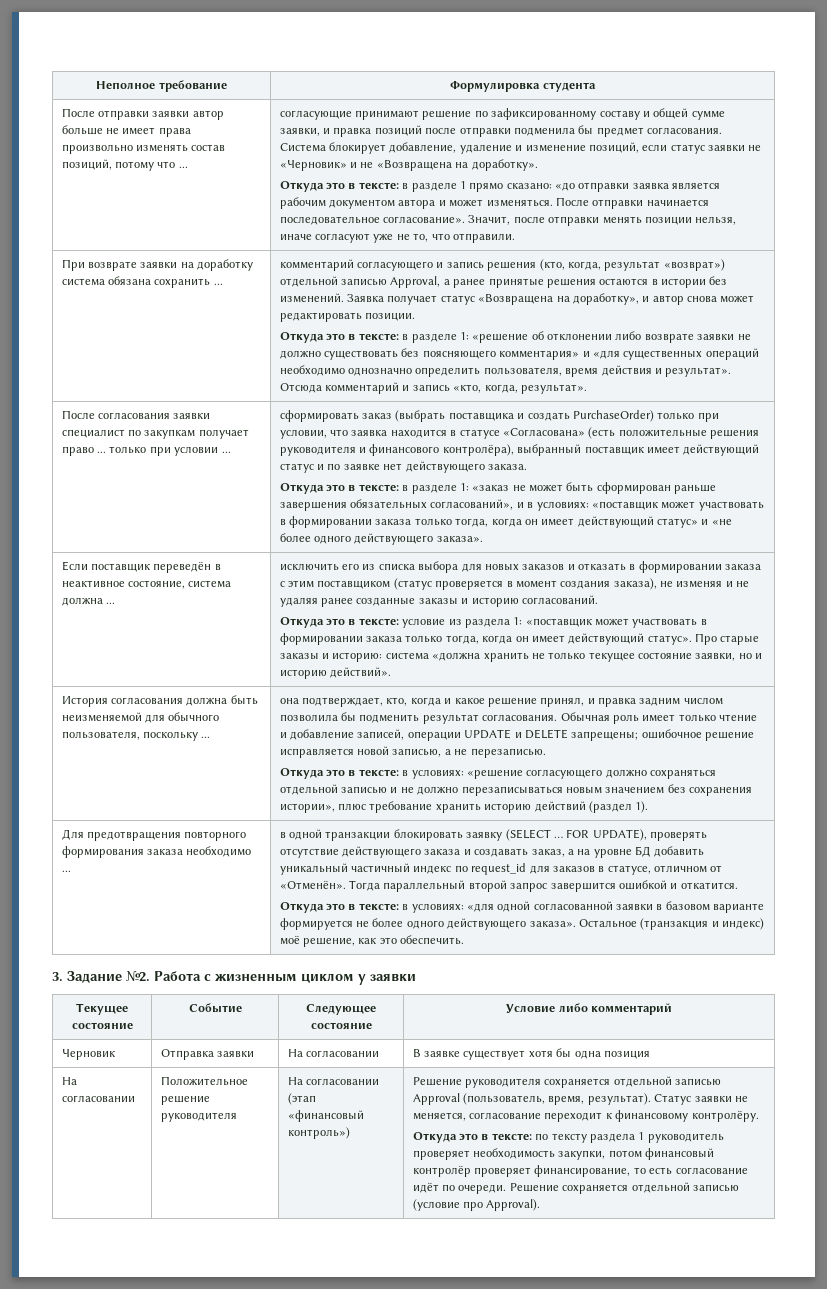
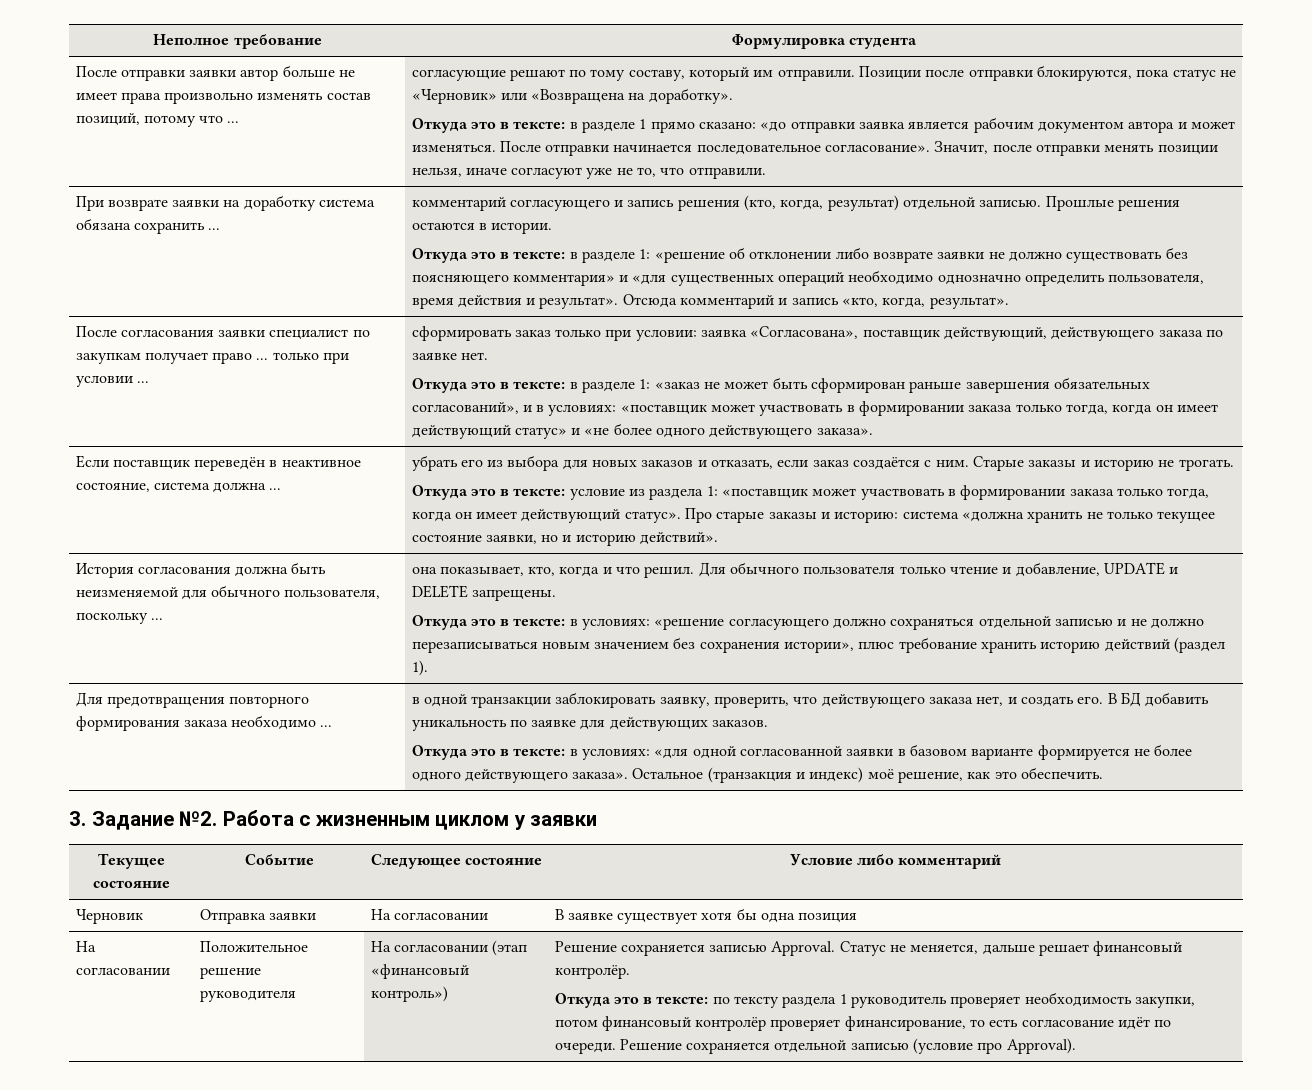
- согласующие принимают решение по зафиксированному составу и общей сумме заявки, и правка позиций после отправки подменила бы предмет согласования. Система блокирует добавление, удаление и изменение позиций, если статус заявки не «Черновик» и не «Возвращена на доработку».
+ согласующие решают по тому составу, который им отправили. Позиции после отправки блокируются, пока статус не «Черновик» или «Возвращена на доработку».
- комментарий согласующего и запись решения (кто, когда, результат «возврат») отдельной записью Approval, а ранее принятые решения остаются в истории без изменений. Заявка получает статус «Возвращена на доработку», и автор снова может редактировать позиции.
+ комментарий согласующего и запись решения (кто, когда, результат) отдельной записью. Прошлые решения остаются в истории.
- сформировать заказ (выбрать поставщика и создать PurchaseOrder) только при условии, что заявка находится в статусе «Согласована» (есть положительные решения руководителя и финансового контролёра), выбранный поставщик имеет действующий статус и по заявке нет действующего заказа.
+ сформировать заказ только при условии: заявка «Согласована», поставщик действующий, действующего заказа по заявке нет.
- исключить его из списка выбора для новых заказов и отказать в формировании заказа с этим поставщиком (статус проверяется в момент создания заказа), не изменяя и не удаляя ранее созданные заказы и историю согласований.
+ убрать его из выбора для новых заказов и отказать, если заказ создаётся с ним. Старые заказы и историю не трогать.
- она подтверждает, кто, когда и какое решение принял, и правка задним числом позволила бы подменить результат согласования. Обычная роль имеет только чтение и добавление записей, операции UPDATE и DELETE запрещены; ошибочное решение исправляется новой записью, а не перезаписью.
+ она показывает, кто, когда и что решил. Для обычного пользователя только чтение и добавление, UPDATE и DELETE запрещены.
- в одной транзакции блокировать заявку (SELECT … FOR UPDATE), проверять отсутствие действующего заказа и создавать заказ, а на уровне БД добавить уникальный частичный индекс по request_id для заказов в статусе, отличном от «Отменён». Тогда параллельный второй запрос завершится ошибкой и откатится.
+ в одной транзакции заблокировать заявку, проверить, что действующего заказа нет, и создать его. В БД добавить уникальность по заявке для действующих заказов.
- Решение руководителя сохраняется отдельной записью Approval (пользователь, время, результат). Статус заявки не меняется, согласование переходит к финансовому контролёру.
+ Решение сохраняется записью Approval. Статус не меняется, дальше решает финансовый контролёр.

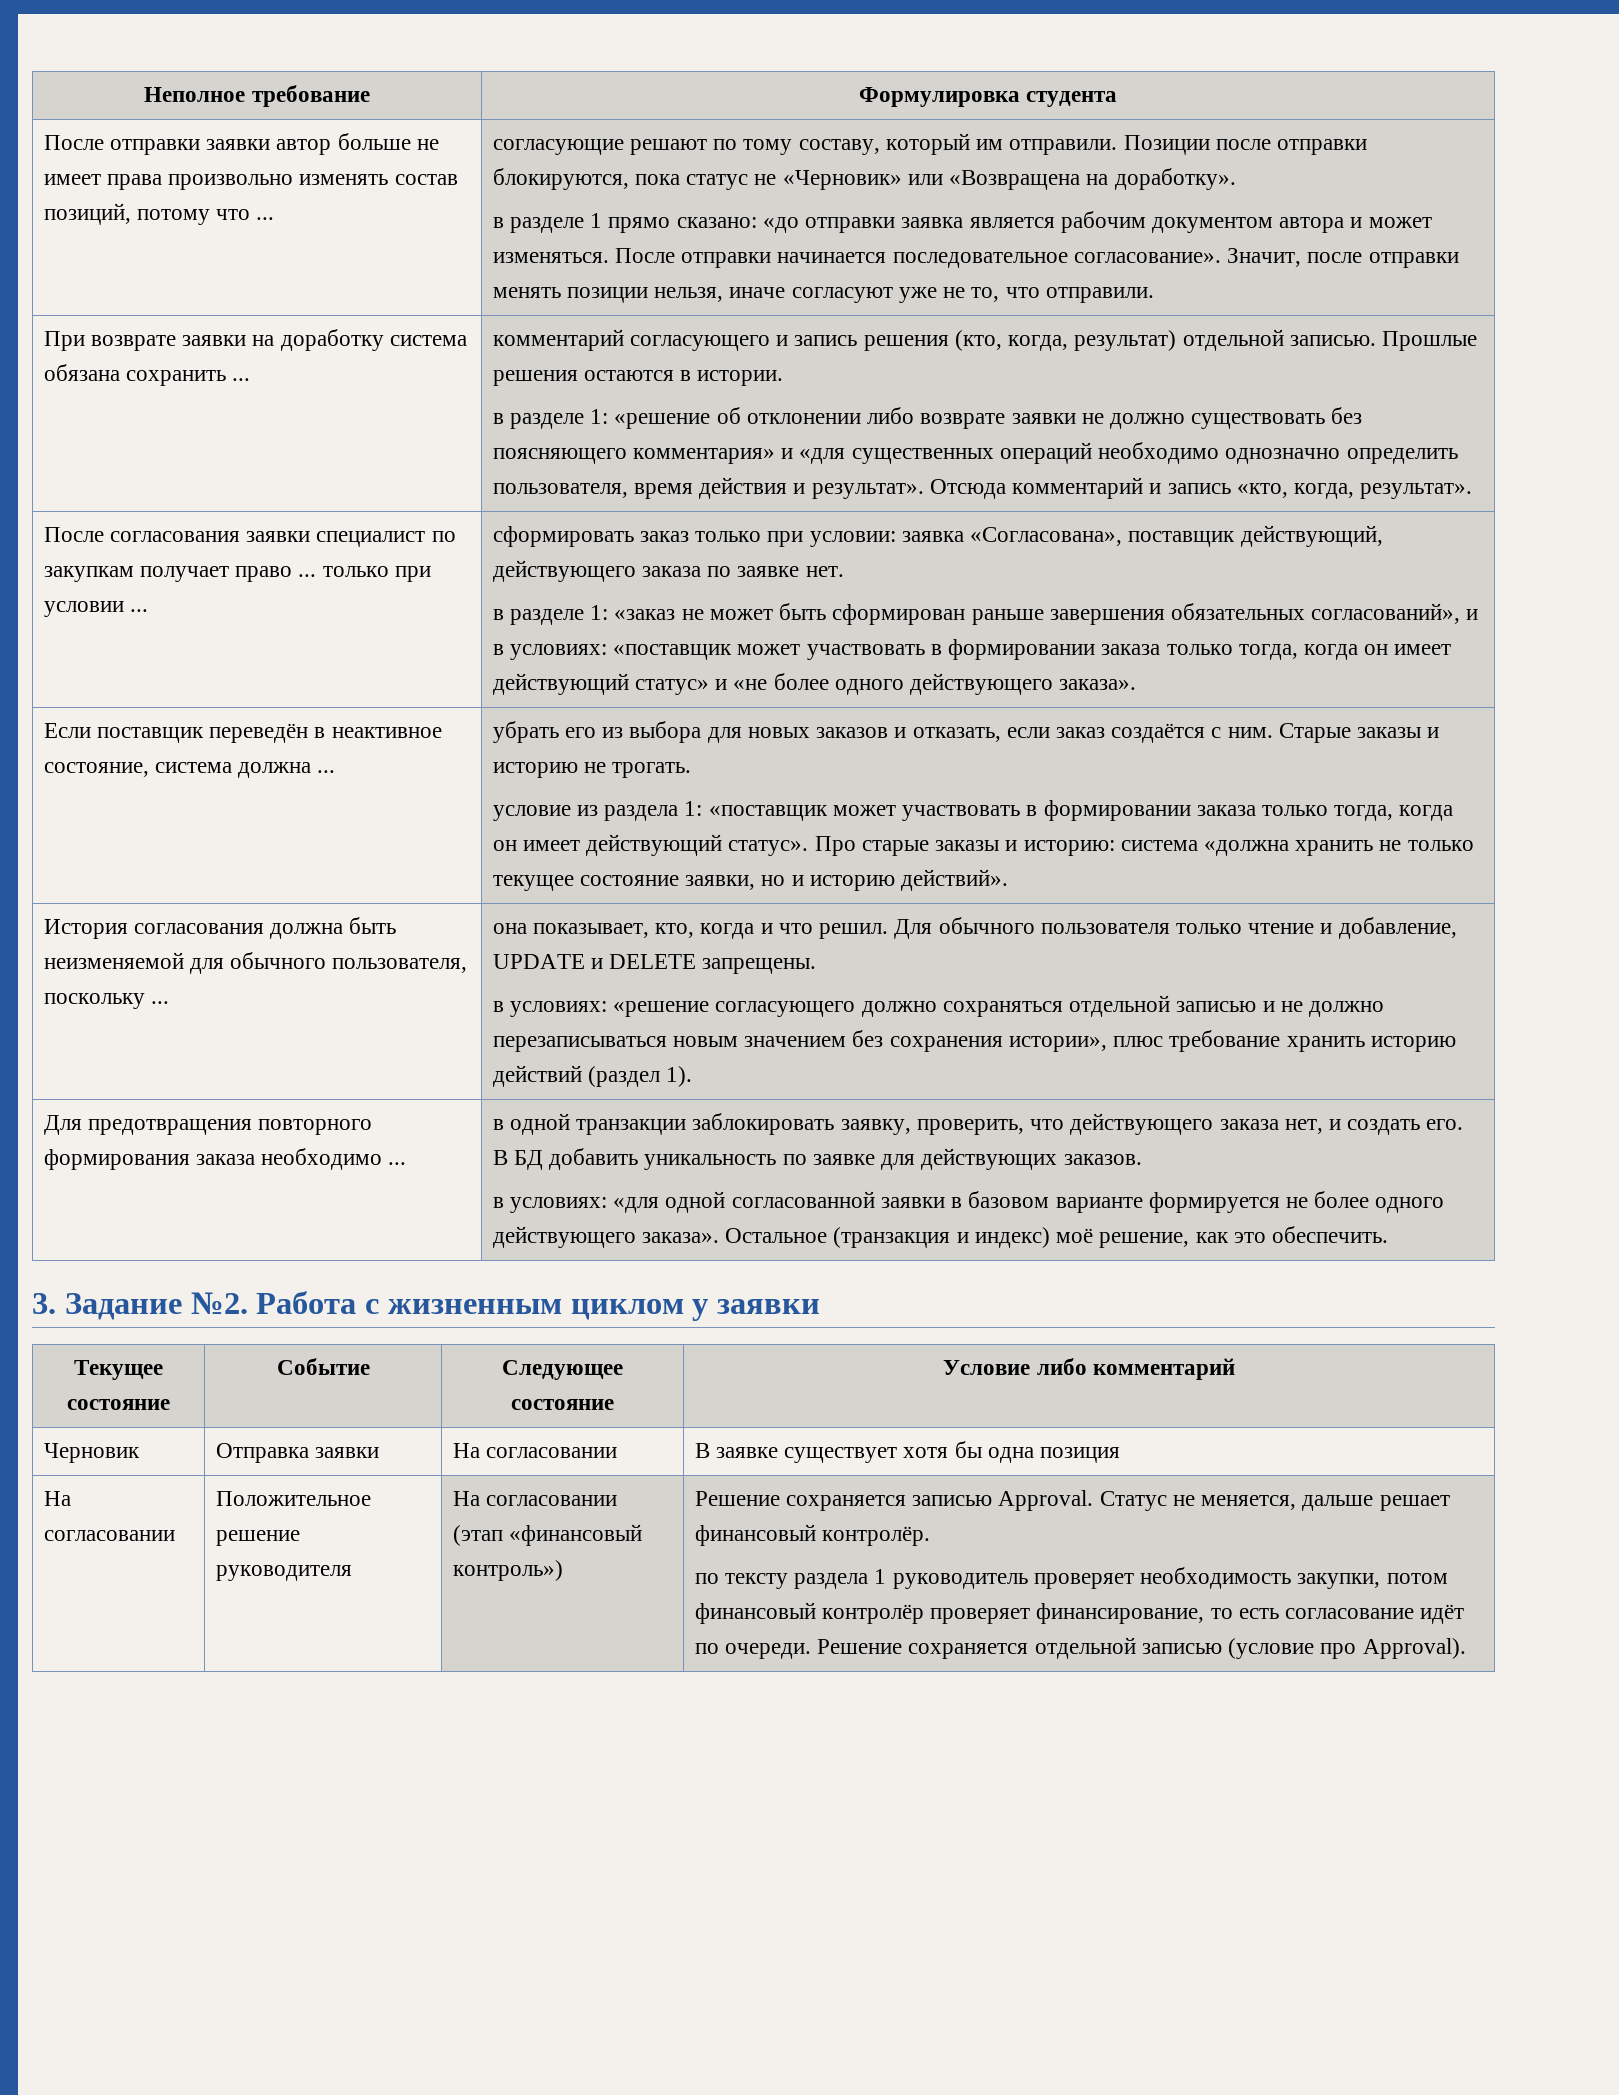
- Откуда это в тексте: в разделе 1 прямо сказано: «до отправки заявка является рабочим документом автора и может изменяться.
+ в разделе 1 прямо сказано: «до отправки заявка является рабочим документом автора и может изменяться.
- Откуда это в тексте: в разделе 1: «решение об отклонении либо возврате заявки не должно существовать без поясняющего комментария» и «для существенных операций необходимо однозначно определить пользователя, время действия и результат».
+ в разделе 1: «решение об отклонении либо возврате заявки не должно существовать без поясняющего комментария» и «для существенных операций необходимо однозначно определить пользователя, время действия и результат».
- Откуда это в тексте: в разделе 1: «заказ не может быть сформирован раньше завершения обязательных согласований», и в условиях: «поставщик может участвовать в формировании заказа только тогда, когда он имеет действующий статус» и «не более одного действующего заказа».
+ в разделе 1: «заказ не может быть сформирован раньше завершения обязательных согласований», и в условиях: «поставщик может участвовать в формировании заказа только тогда, когда он имеет действующий статус» и «не более одного действующего заказа».
- Откуда это в тексте: условие из раздела 1: «поставщик может участвовать в формировании заказа только тогда, когда он имеет действующий статус».
+ условие из раздела 1: «поставщик может участвовать в формировании заказа только тогда, когда он имеет действующий статус».
- Откуда это в тексте: в условиях: «решение согласующего должно сохраняться отдельной записью и не должно перезаписываться новым значением без сохранения истории», плюс требование хранить историю действий (раздел 1).
+ в условиях: «решение согласующего должно сохраняться отдельной записью и не должно перезаписываться новым значением без сохранения истории», плюс требование хранить историю действий (раздел 1).
- Откуда это в тексте: в условиях: «для одной согласованной заявки в базовом варианте формируется не более одного действующего заказа».
+ в условиях: «для одной согласованной заявки в базовом варианте формируется не более одного действующего заказа».
- Откуда это в тексте: по тексту раздела 1 руководитель проверяет необходимость закупки, потом финансовый контролёр проверяет финансирование, то есть согласование идёт по очереди.
+ по тексту раздела 1 руководитель проверяет необходимость закупки, потом финансовый контролёр проверяет финансирование, то есть согласование идёт по очереди.

